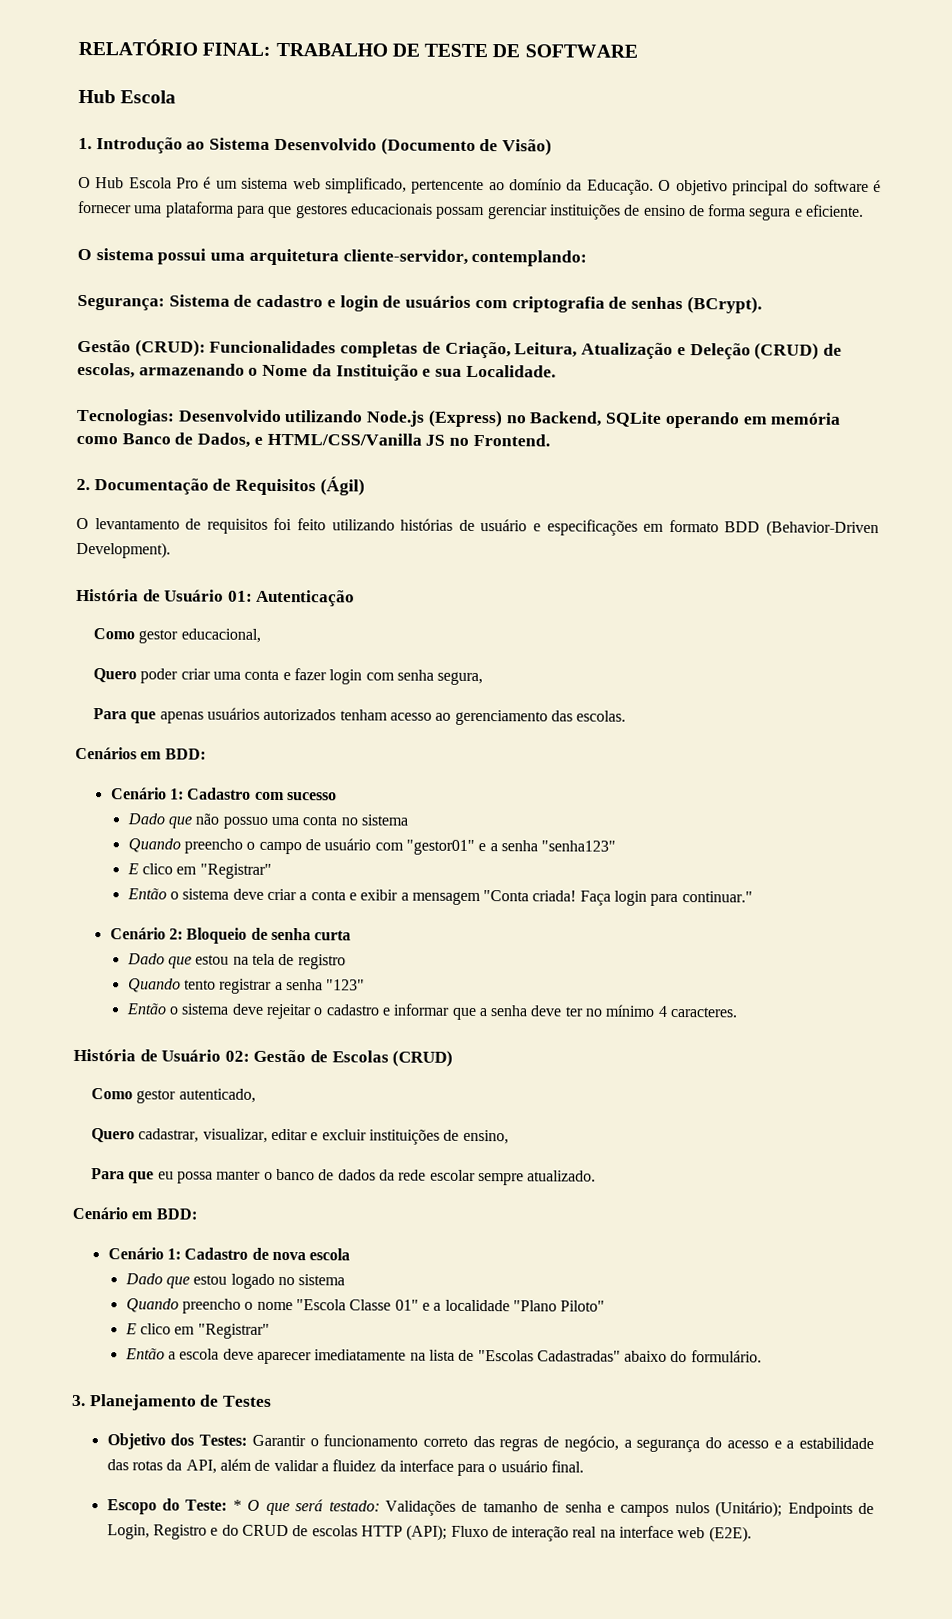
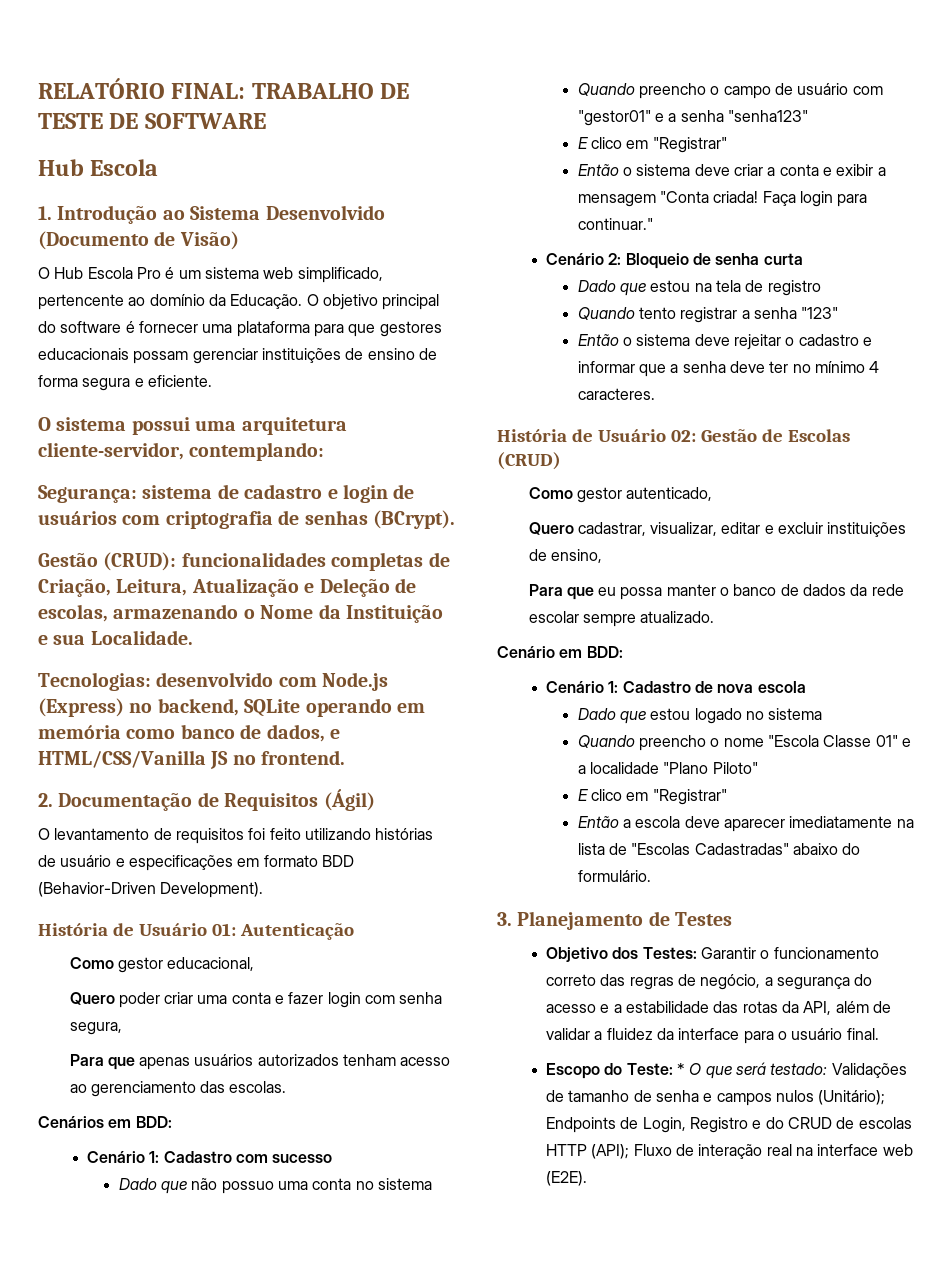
- Segurança: Sistema de cadastro e login de usuários com criptografia de senhas (BCrypt).
+ Segurança: sistema de cadastro e login de usuários com criptografia de senhas (BCrypt).
- Gestão (CRUD): Funcionalidades completas de Criação, Leitura, Atualização e Deleção (CRUD) de escolas, armazenando o Nome da Instituição e sua Localidade.
+ Gestão (CRUD): funcionalidades completas de Criação, Leitura, Atualização e Deleção de escolas, armazenando o Nome da Instituição e sua Localidade.
- Tecnologias: Desenvolvido utilizando Node.js (Express) no Backend, SQLite operando em memória como Banco de Dados, e HTML/CSS/Vanilla JS no Frontend.
+ Tecnologias: desenvolvido com Node.js (Express) no backend, SQLite operando em memória como banco de dados, e HTML/CSS/Vanilla JS no frontend.

